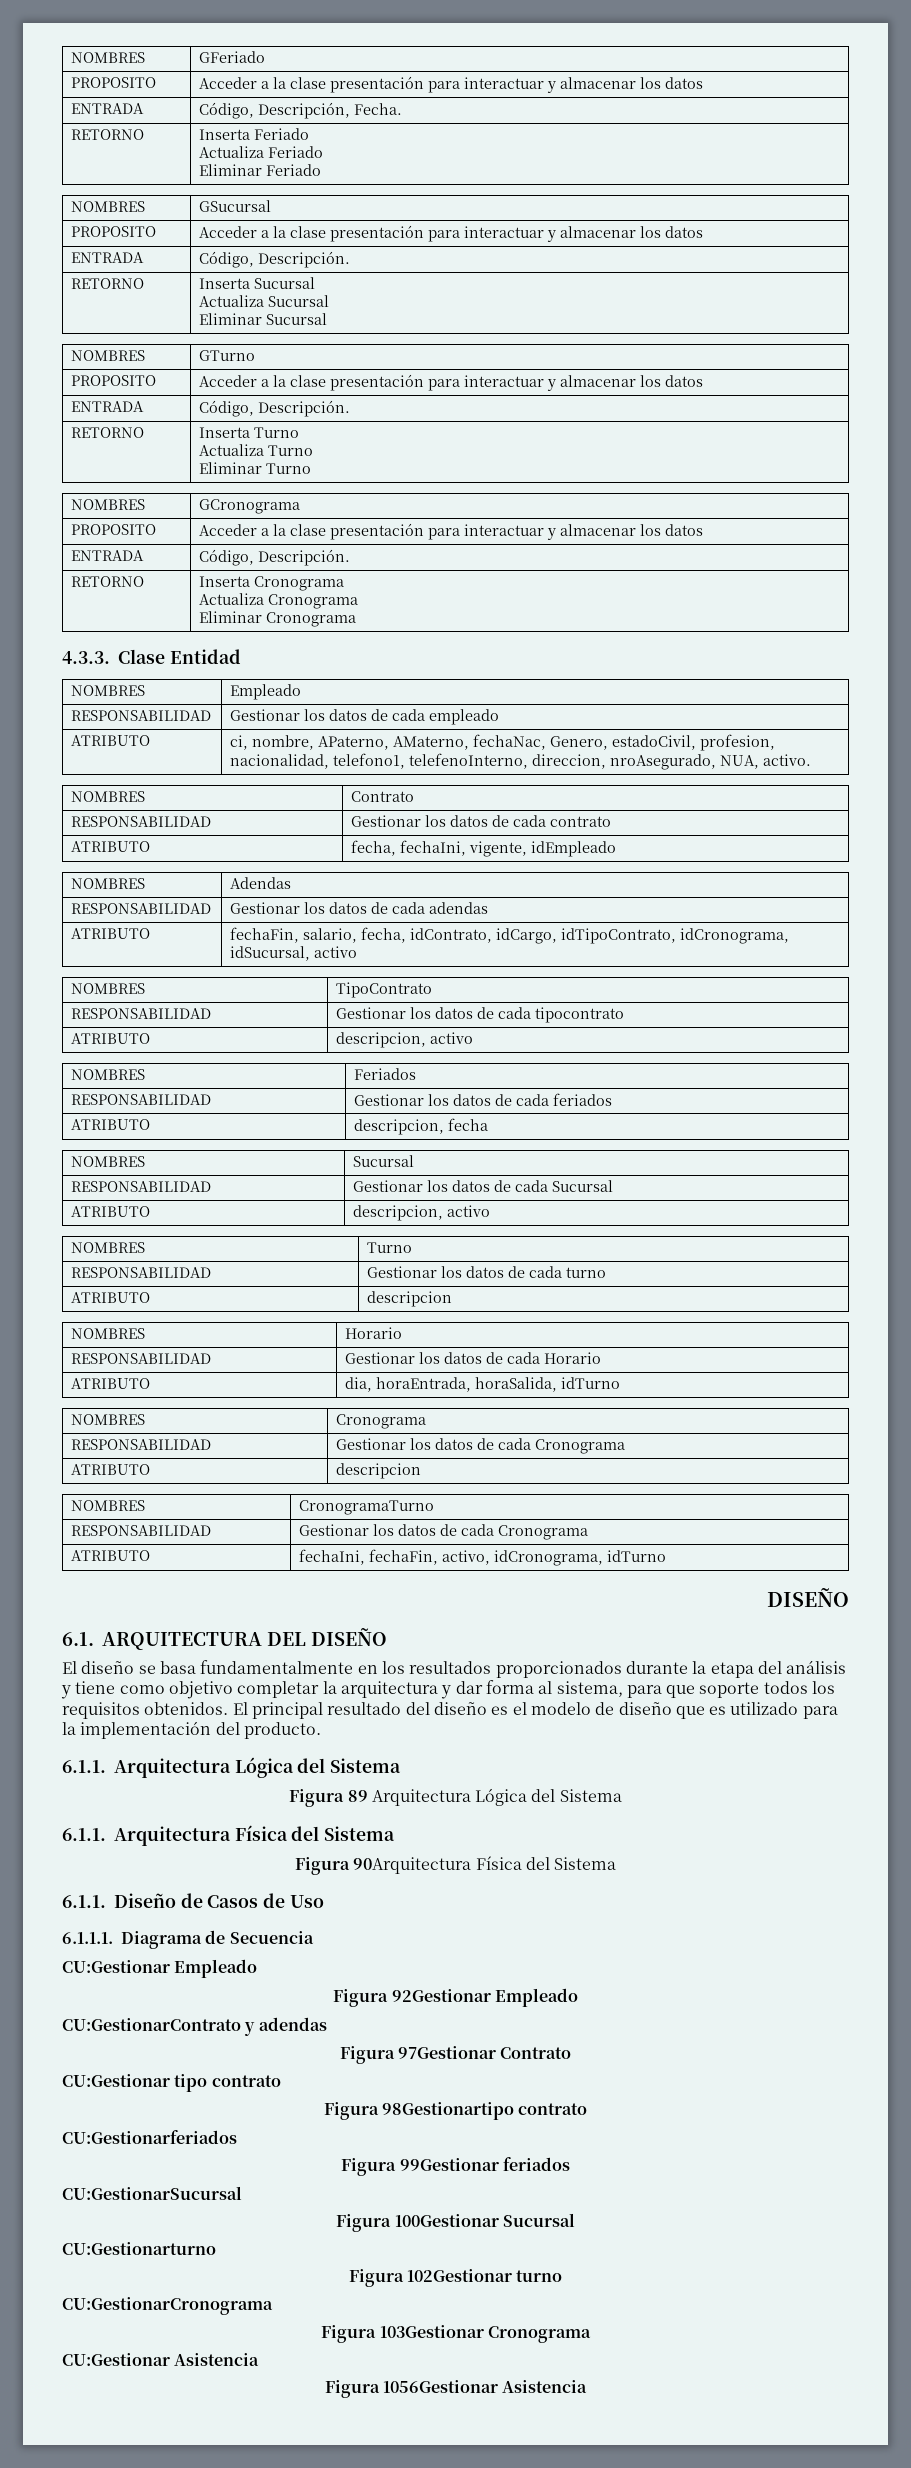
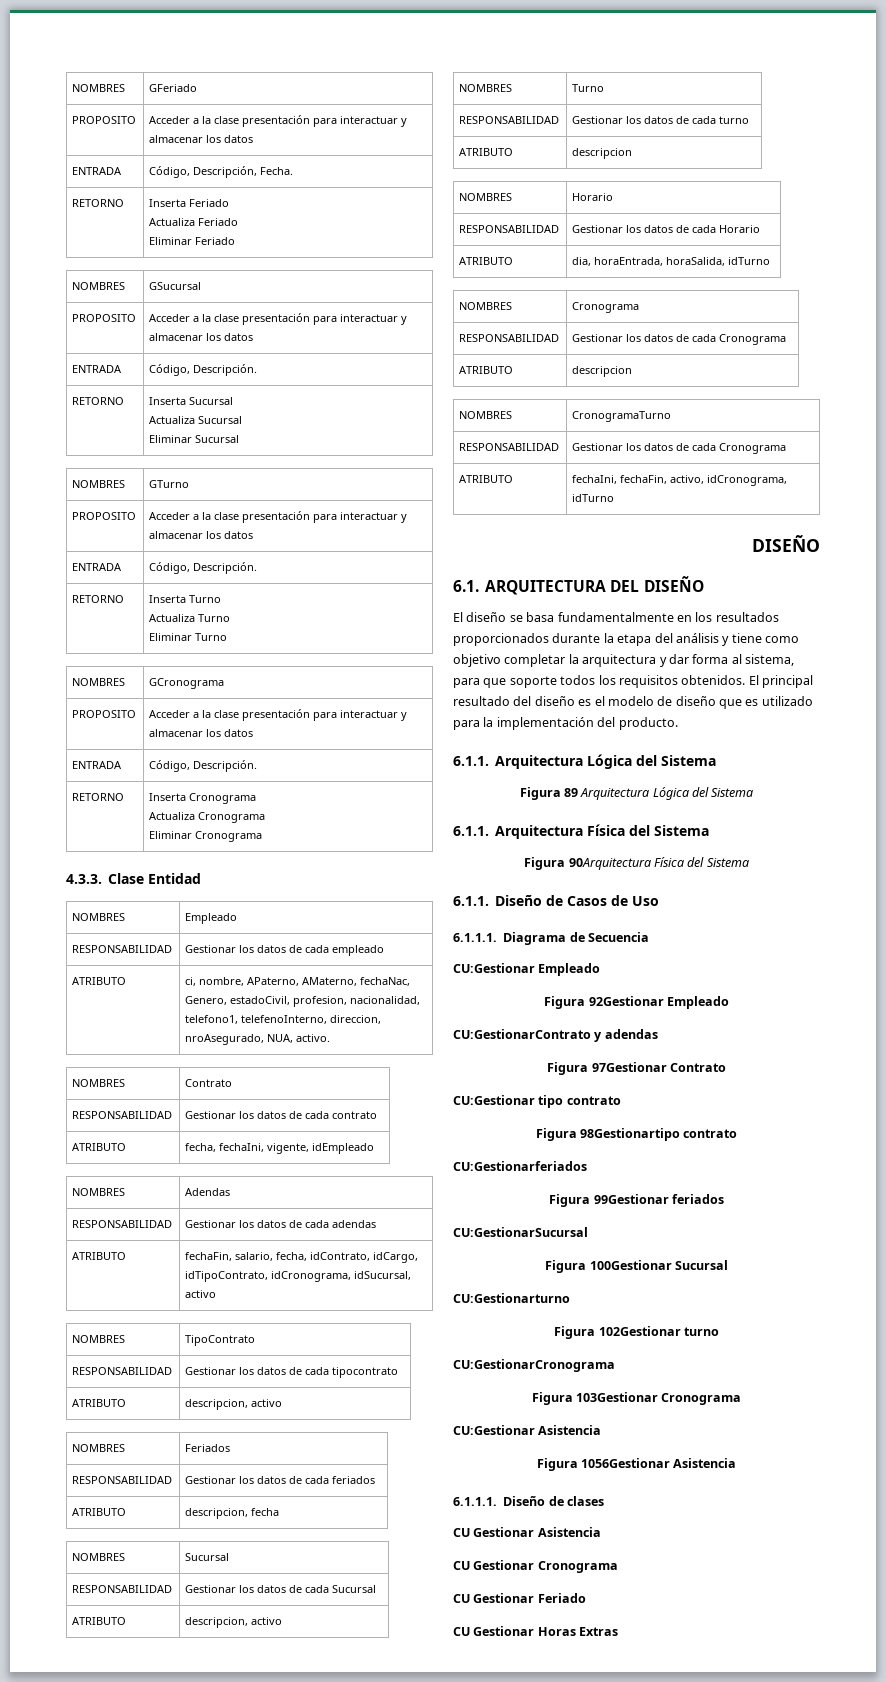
+ 6.1.1.1. Diseño de clases
+ CU Gestionar Asistencia
+ CU Gestionar Cronograma
+ CU Gestionar Feriado
+ CU Gestionar Horas Extras

